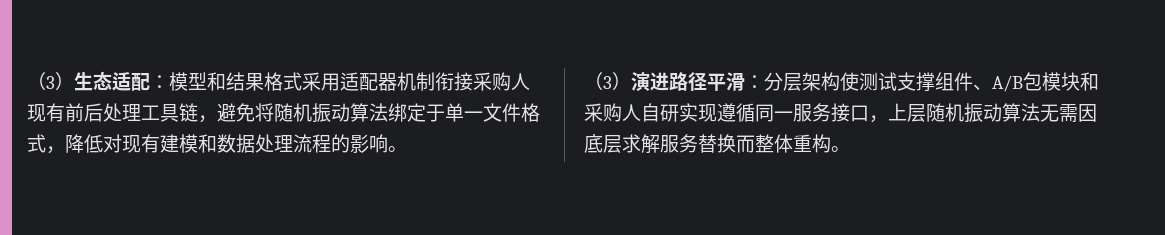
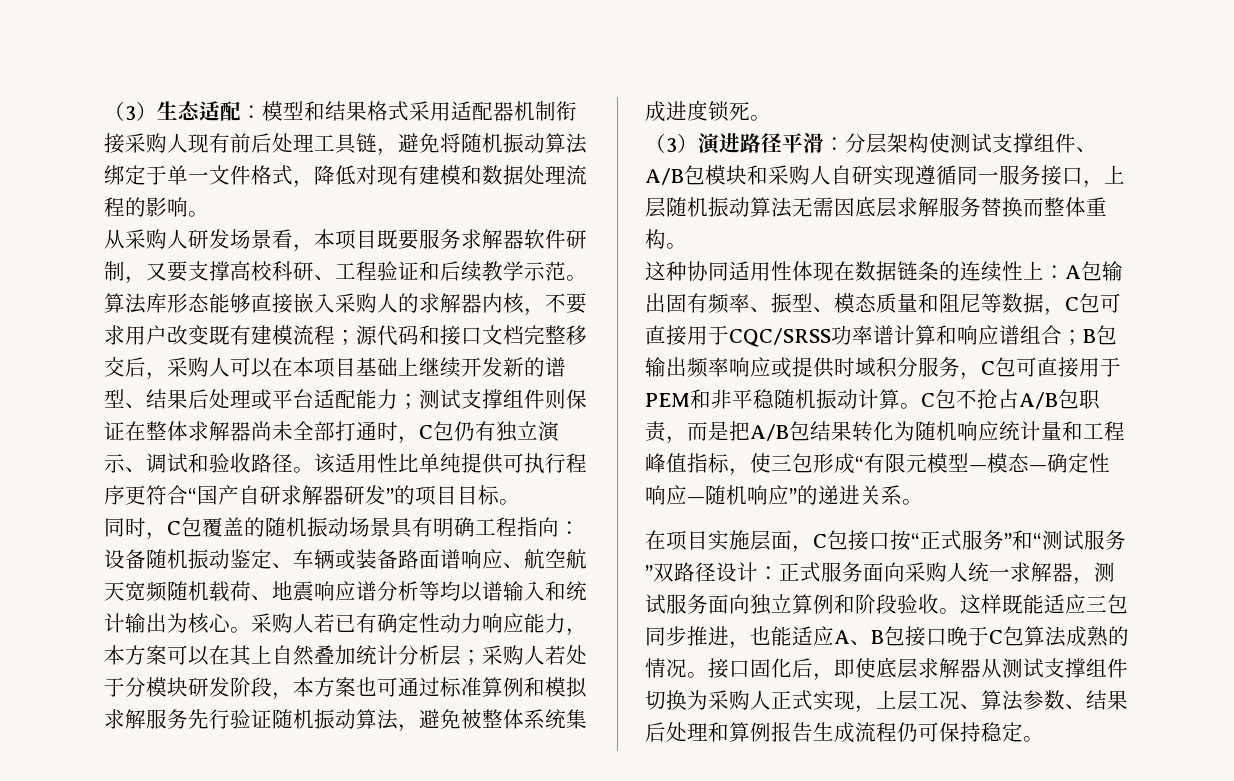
+ 从采购人研发场景看，本项目既要服务求解器软件研制，又要支撑高校科研、工程验证和后续教学示范。算法库形态能够直接嵌入采购人的求解器内核，不要求用户改变既有建模流程；源代码和接口文档完整移交后，采购人可以在本项目基础上继续开发新的谱型、结果后处理或平台适配能力；测试支撑组件则保证在整体求解器尚未全部打通时，C包仍有独立演示、调试和验收路径。该适用性比单纯提供可执行程序更符合“国产自研求解器研发”的项目目标。
+ 同时，C包覆盖的随机振动场景具有明确工程指向：设备随机振动鉴定、车辆或装备路面谱响应、航空航天宽频随机载荷、地震响应谱分析等均以谱输入和统计输出为核心。采购人若已有确定性动力响应能力，本方案可以在其上自然叠加统计分析层；采购人若处于分模块研发阶段，本方案也可通过标准算例和模拟求解服务先行验证随机振动算法，避免被整体系统集成进度锁死。
+ 这种协同适用性体现在数据链条的连续性上：A包输出固有频率、振型、模态质量和阻尼等数据，C包可直接用于CQC/SRSS功率谱计算和响应谱组合；B包输出频率响应或提供时域积分服务，C包可直接用于PEM和非平稳随机振动计算。C包不抢占A/B包职责，而是把A/B包结果转化为随机响应统计量和工程峰值指标，使三包形成“有限元模型—模态—确定性响应—随机响应”的递进关系。
+ 在项目实施层面，C包接口按“正式服务”和“测试服务”双路径设计：正式服务面向采购人统一求解器，测试服务面向独立算例和阶段验收。这样既能适应三包同步推进，也能适应A、B包接口晚于C包算法成熟的情况。接口固化后，即使底层求解器从测试支撑组件切换为采购人正式实现，上层工况、算法参数、结果后处理和算例报告生成流程仍可保持稳定。

